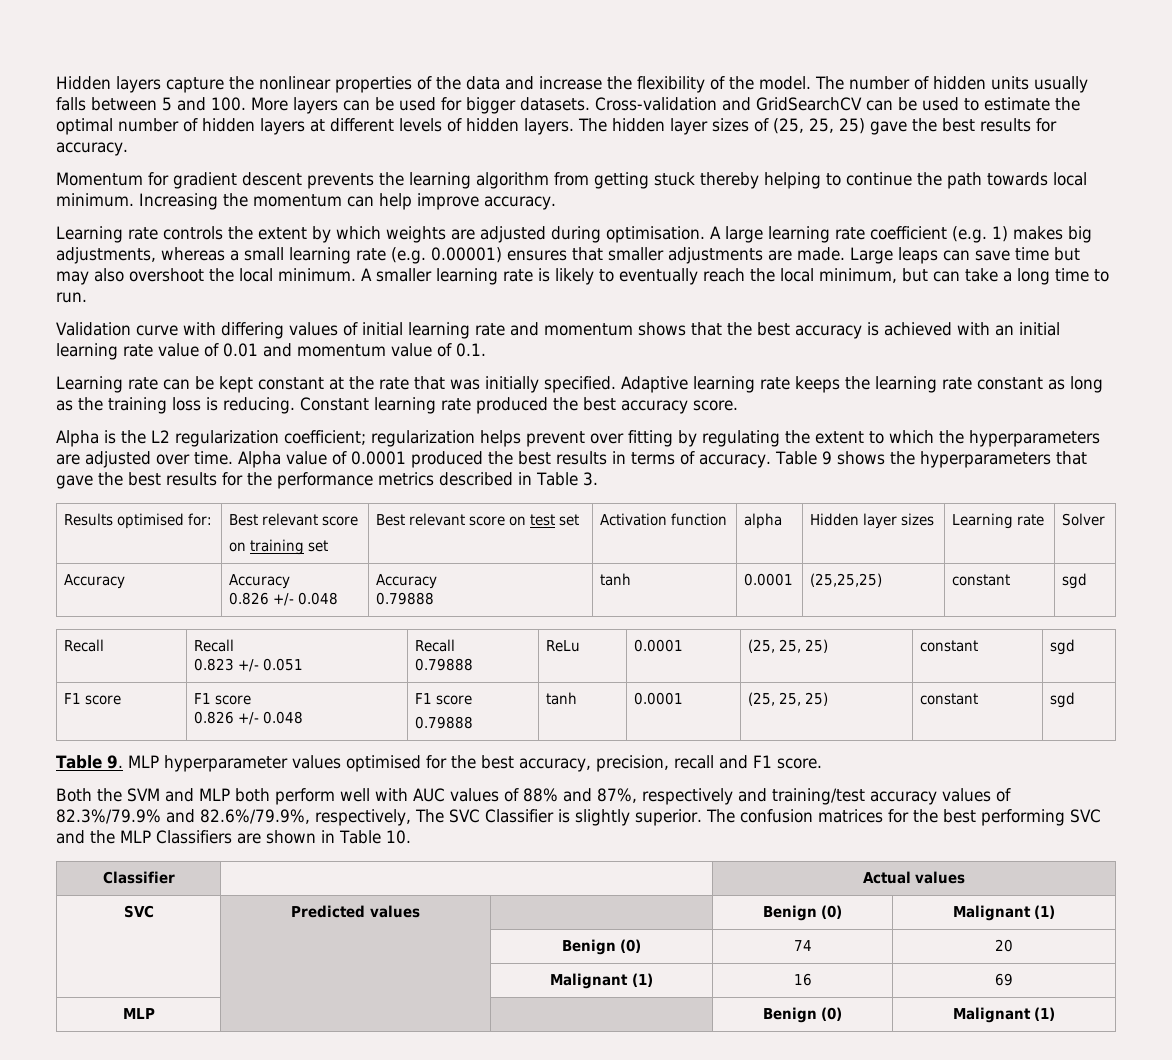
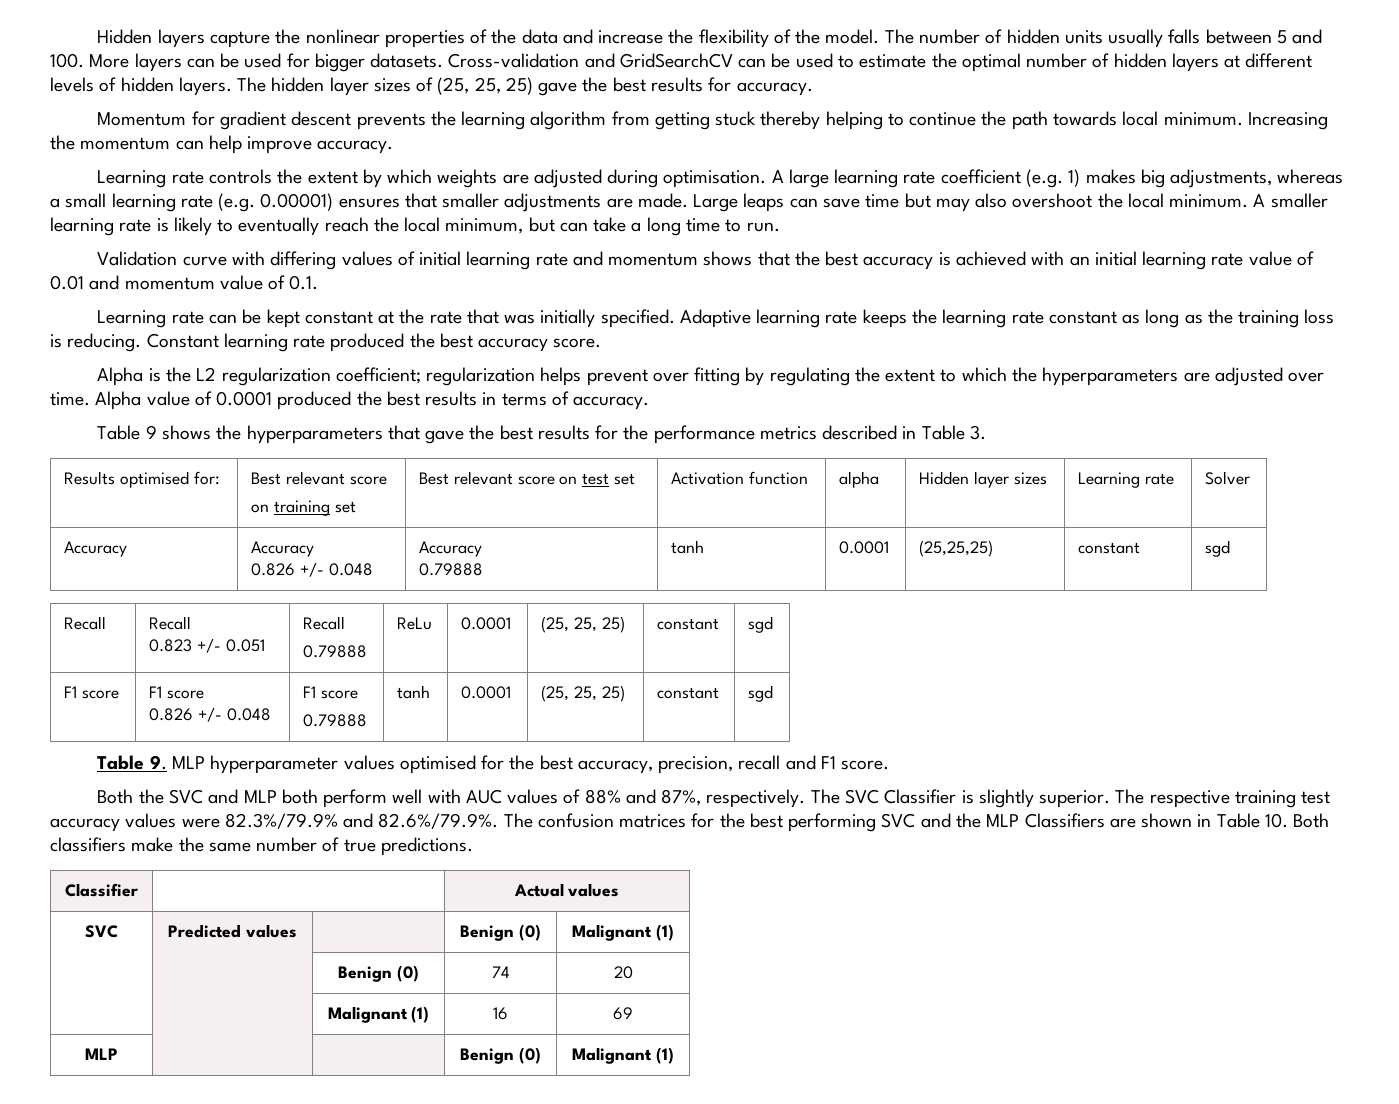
- Alpha value of 0.0001 produced the best results in terms of accuracy. Table 9 shows the hyperparameters that gave the best results for the performance metrics described in Table 3.
+ Alpha value of 0.0001 produced the best results in terms of accuracy.
+ Table 9 shows the hyperparameters that gave the best results for the performance metrics described in Table 3.
- Both the SVM and MLP both perform well with AUC values of 88% and 87%, respectively and training/test accuracy values of 82.3%/79.9% and 82.6%/79.9%, respectively, The SVC Classifier is slightly superior.
+ Both the SVC and MLP both perform well with AUC values of 88% and 87%, respectively. The SVC Classifier is slightly superior.
- The confusion matrices for the best performing SVC and the MLP Classifiers are shown in Table 10.
+ The respective training test accuracy values were 82.3%/79.9% and 82.6%/79.9%. The confusion matrices for the best performing SVC and the MLP Classifiers are shown in Table 10. Both classifiers make the same number of true predictions.

